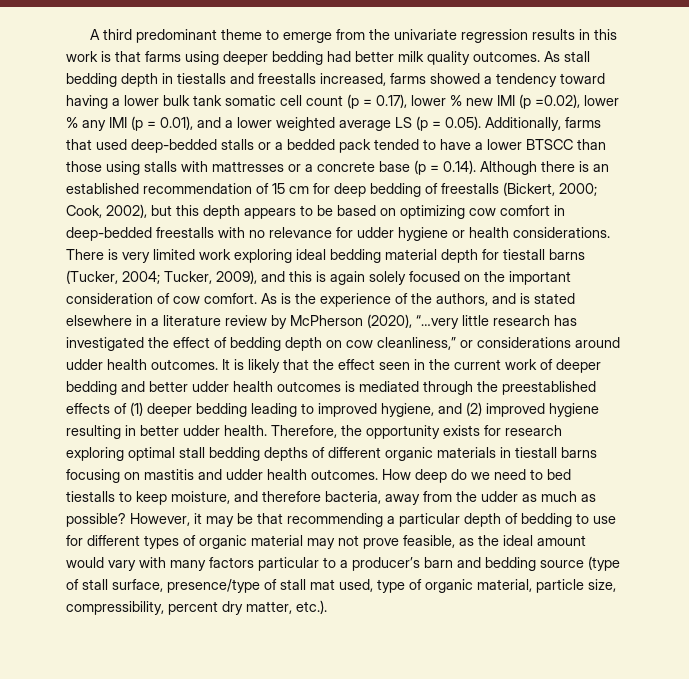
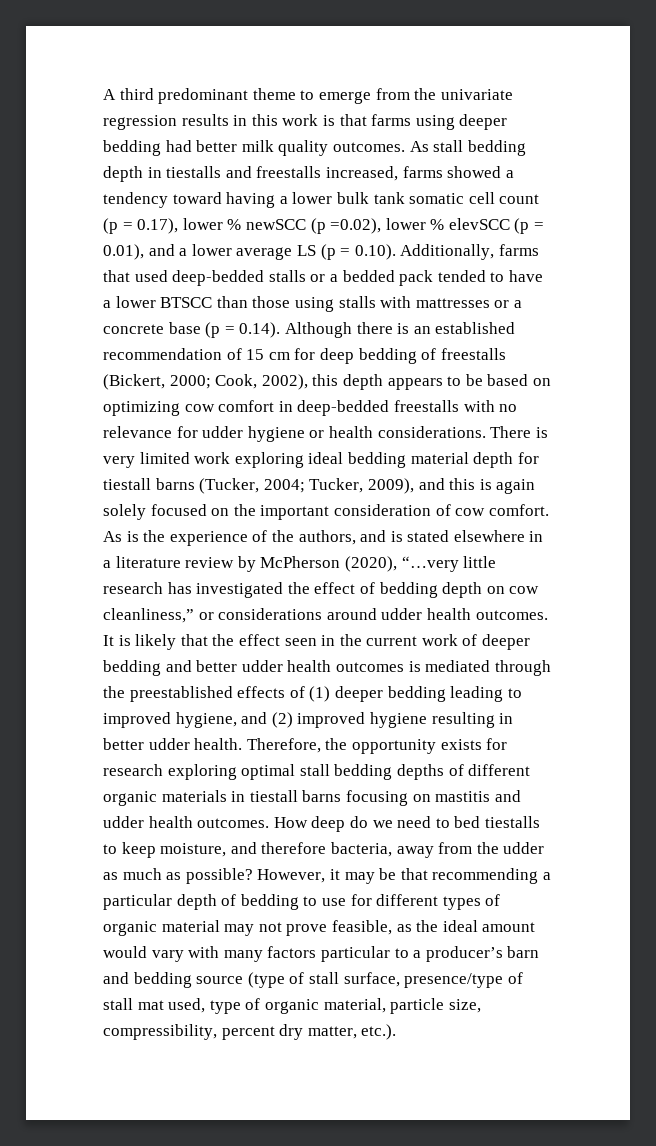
- As stall bedding depth in tiestalls and freestalls increased, farms showed a tendency toward having a lower bulk tank somatic cell count (p = 0.17), lower % new IMI (p =0.02), lower % any IMI (p = 0.01), and a lower weighted average LS (p = 0.05). Additionally, farms that used deep-bedded stalls or a bedded pack tended to have a lower BTSCC than those using stalls with mattresses or a concrete base (p = 0.14). Although there is an established recommendation of 15 cm for deep bedding of freestalls (Bickert, 2000;
+ As stall bedding depth in tiestalls and freestalls increased, farms showed a tendency toward having a lower bulk tank somatic cell count (p = 0.17), lower % newSCC (p =0.02), lower % elevSCC (p = 0.01), and a lower average LS (p = 0.10). Additionally, farms that used deep-bedded stalls or a bedded pack tended to have a lower BTSCC than those using stalls with mattresses or a concrete base (p = 0.14). Although there is an established recommendation of 15 cm for deep bedding of freestalls (Bickert, 2000;
- Cook, 2002), but this depth appears to be based on optimizing cow comfort in deep-bedded freestalls with no relevance for udder hygiene or health considerations.
+ Cook, 2002), this depth appears to be based on optimizing cow comfort in deep-bedded freestalls with no relevance for udder hygiene or health considerations.

